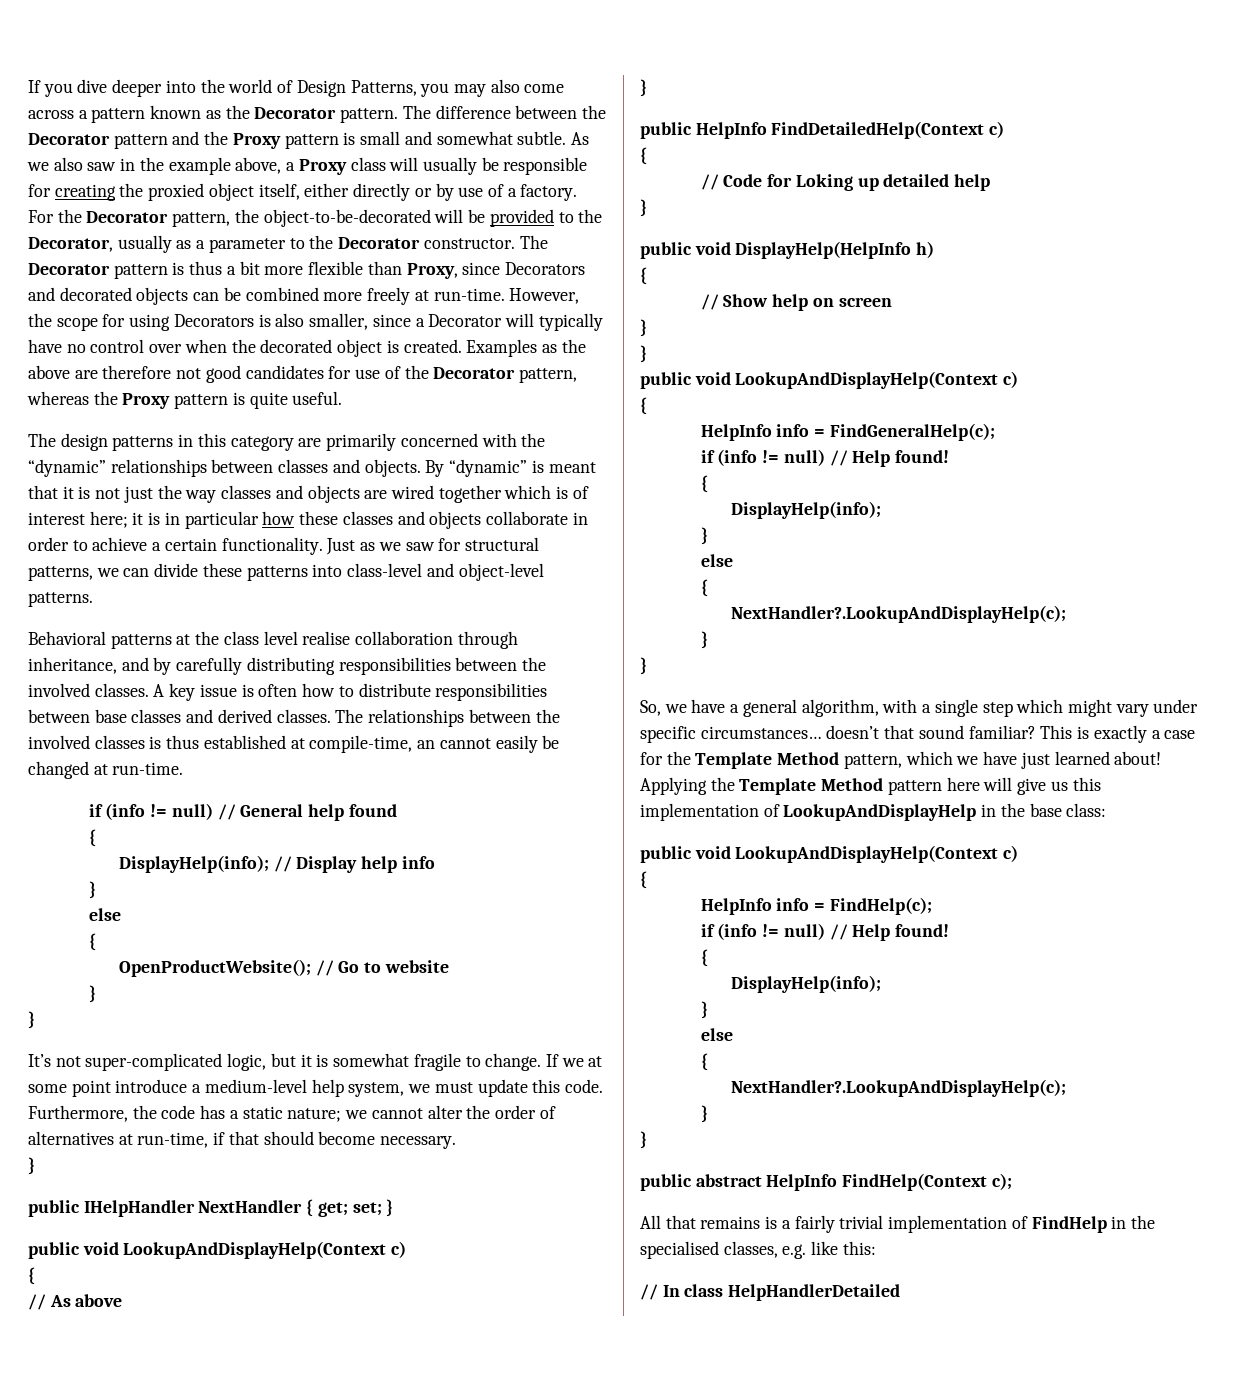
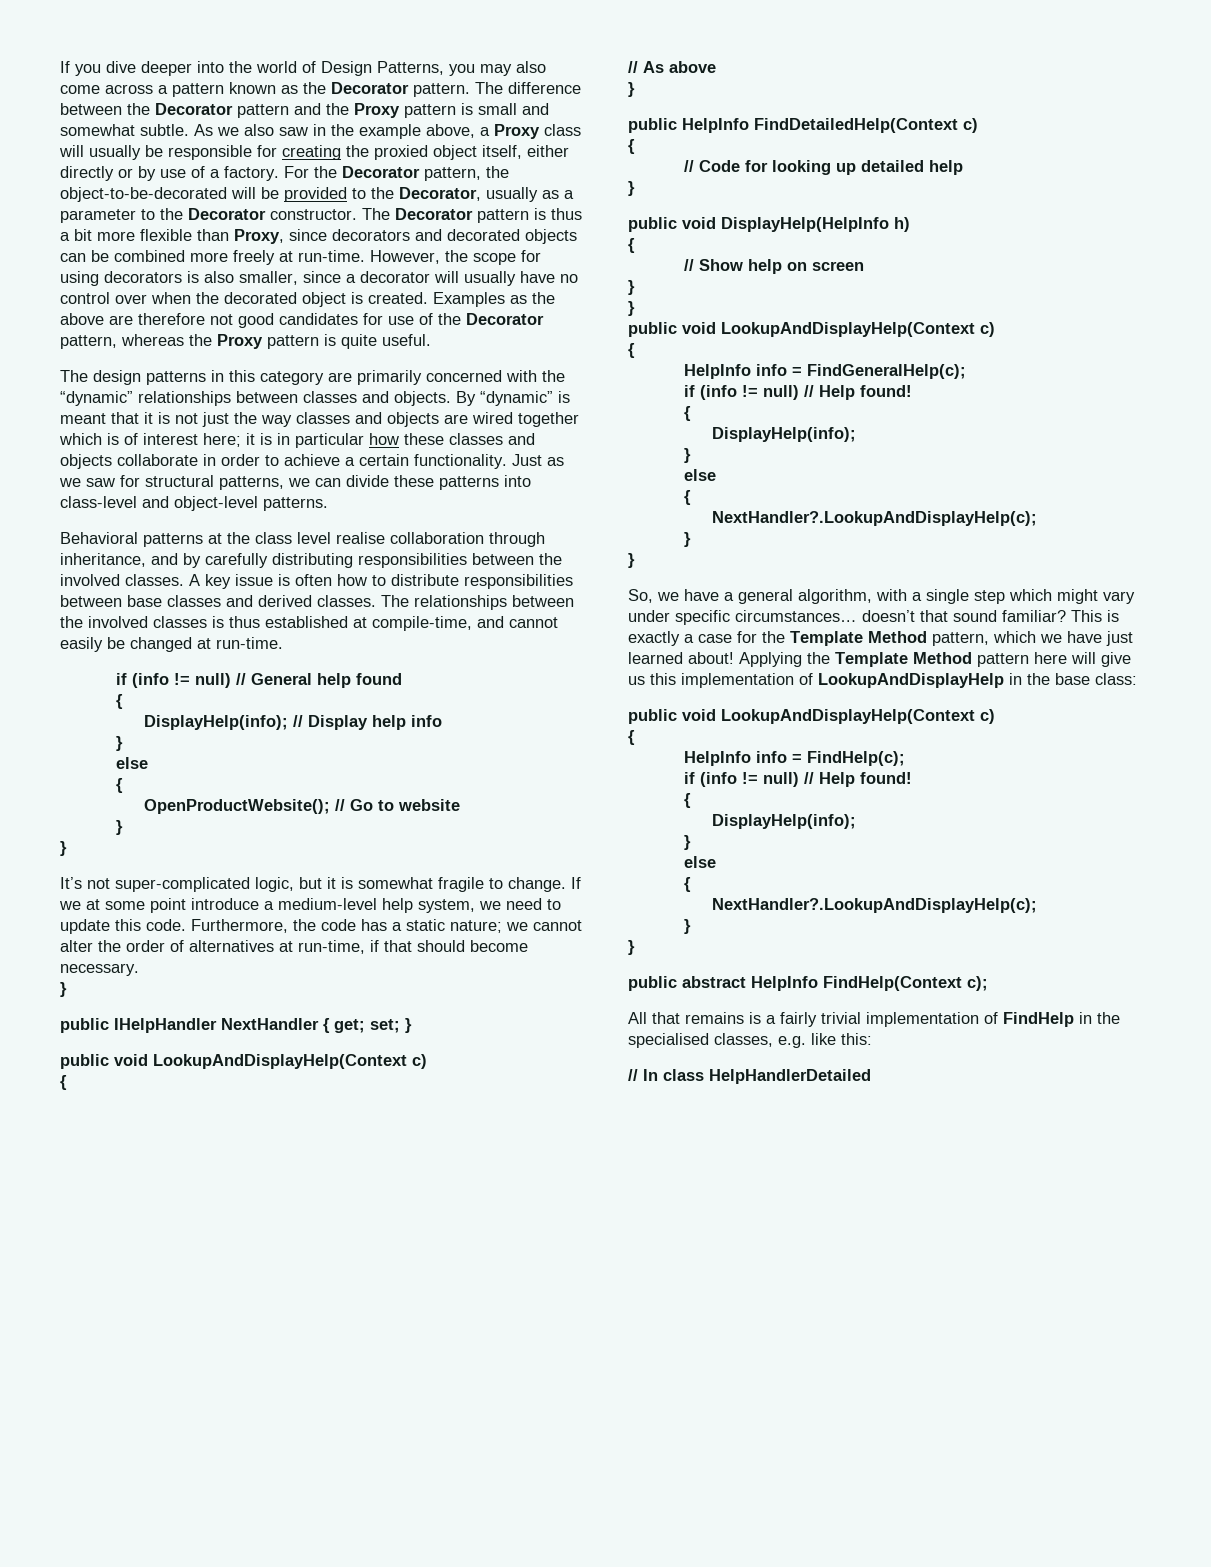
- The Decorator pattern is thus a bit more flexible than Proxy, since Decorators and decorated objects can be combined more freely at run-time.
+ The Decorator pattern is thus a bit more flexible than Proxy, since decorators and decorated objects can be combined more freely at run-time.
- However, the scope for using Decorators is also smaller, since a Decorator will typically have no control over when the decorated object is created.
+ However, the scope for using decorators is also smaller, since a decorator will usually have no control over when the decorated object is created.
- The relationships between the involved classes is thus established at compile-time, an cannot easily be changed at run-time.
+ The relationships between the involved classes is thus established at compile-time, and cannot easily be changed at run-time.
- If we at some point introduce a medium-level help system, we must update this code.
+ If we at some point introduce a medium-level help system, we need to update this code.
- // Code for Loking up detailed help
+ // Code for looking up detailed help

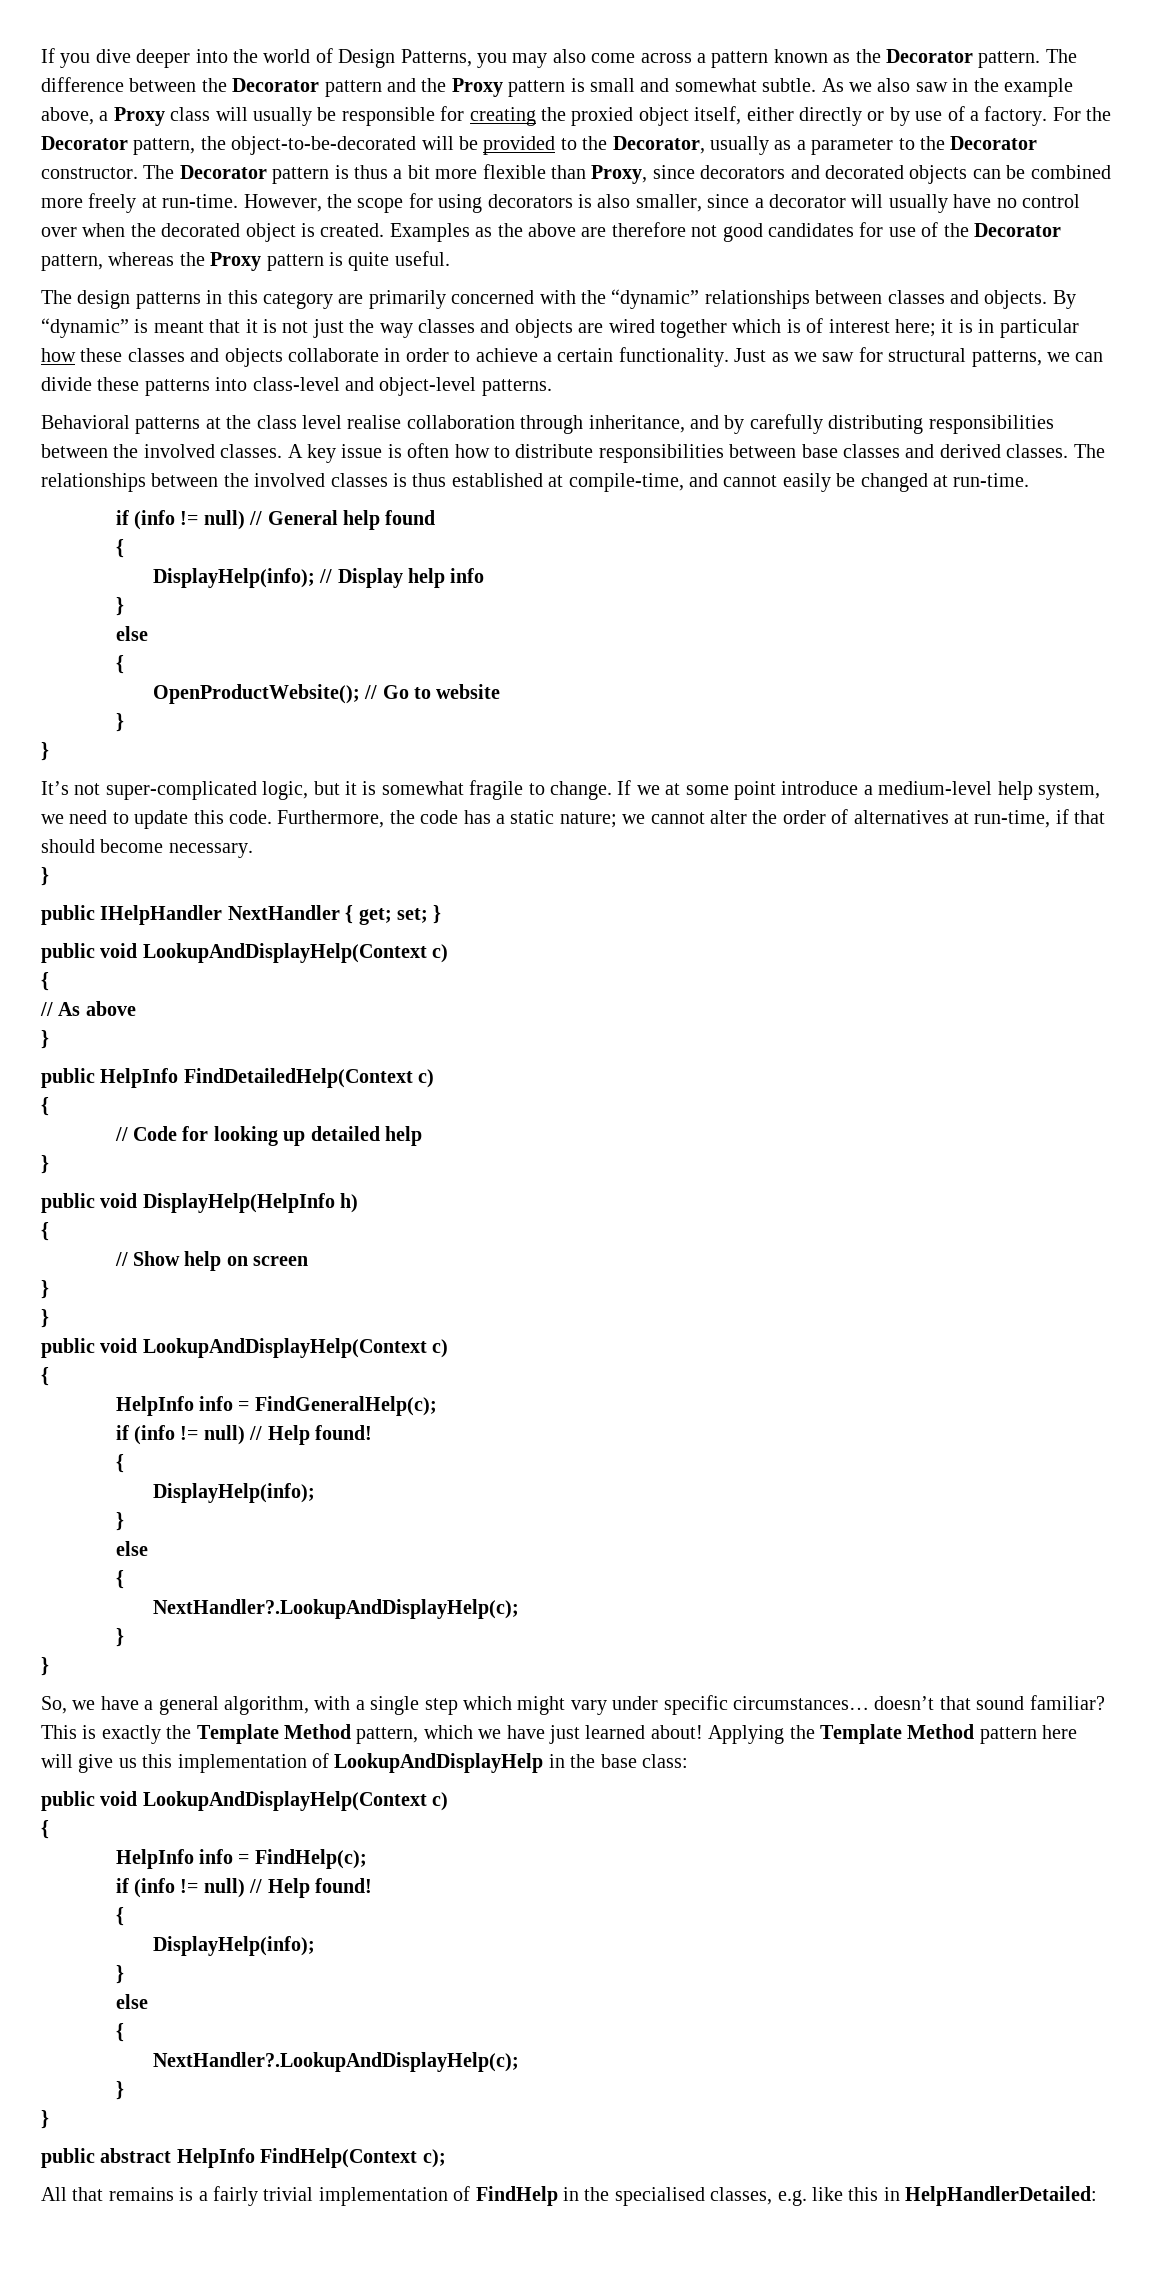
- This is exactly a case for the Template Method pattern, which we have just learned about!
+ This is exactly the Template Method pattern, which we have just learned about!
- All that remains is a fairly trivial implementation of FindHelp in the specialised classes, e.g. like this:
- // In class HelpHandlerDetailed
+ All that remains is a fairly trivial implementation of FindHelp in the specialised classes, e.g. like this in HelpHandlerDetailed:

